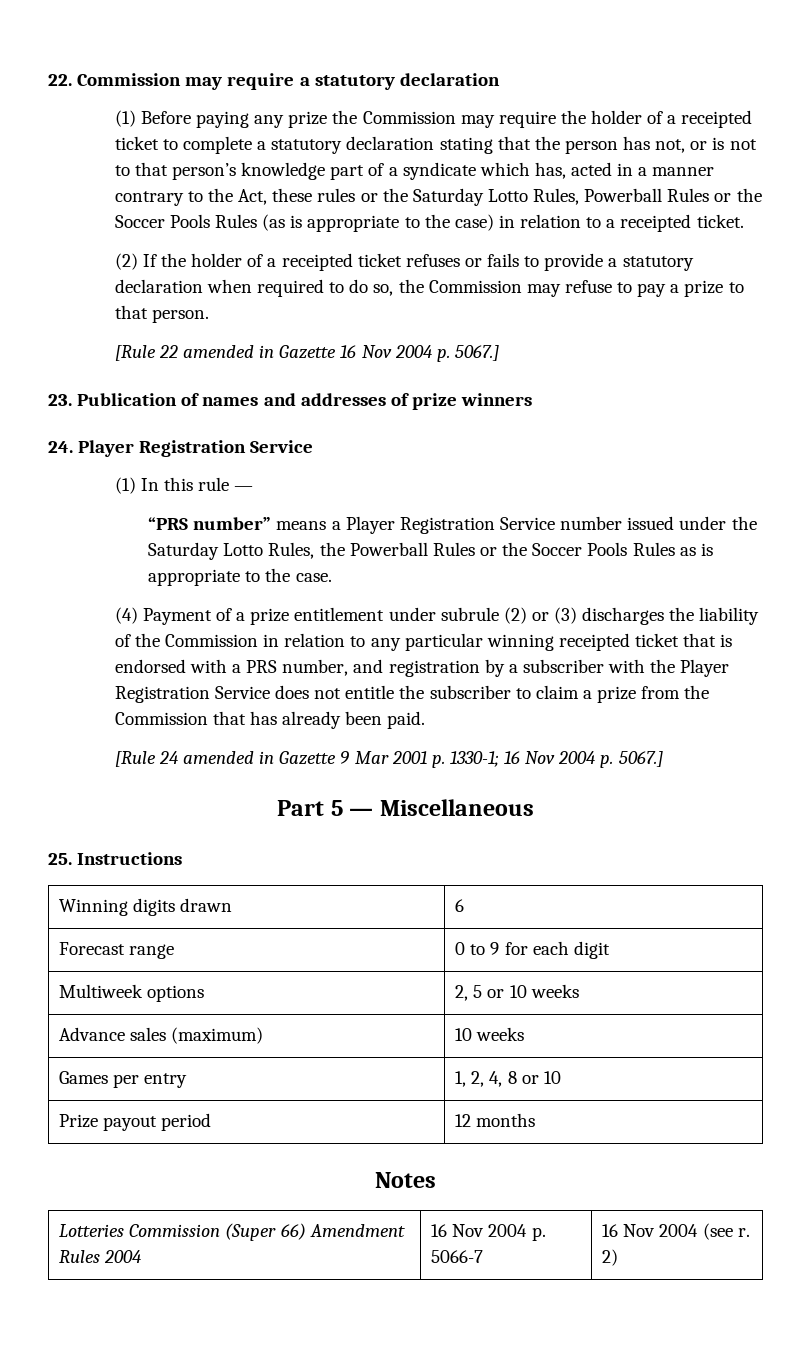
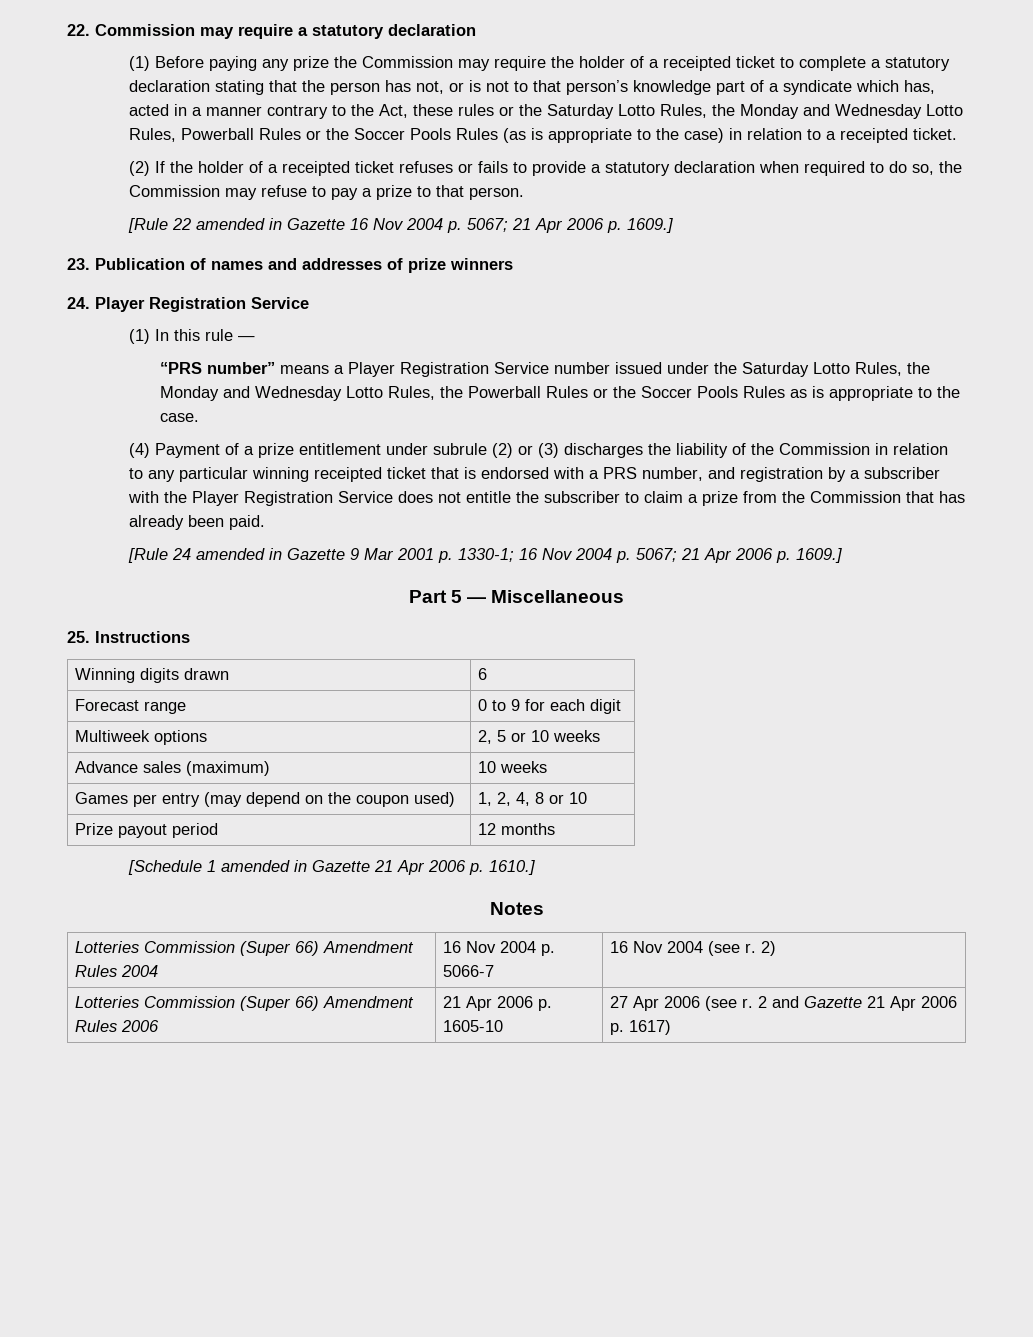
- (1) Before paying any prize the Commission may require the holder of a receipted ticket to complete a statutory declaration stating that the person has not, or is not to that person’s knowledge part of a syndicate which has, acted in a manner contrary to the Act, these rules or the Saturday Lotto Rules, Powerball Rules or the Soccer Pools Rules (as is appropriate to the case) in relation to a receipted ticket.
+ (1) Before paying any prize the Commission may require the holder of a receipted ticket to complete a statutory declaration stating that the person has not, or is not to that person’s knowledge part of a syndicate which has, acted in a manner contrary to the Act, these rules or the Saturday Lotto Rules, the Monday and Wednesday Lotto Rules, Powerball Rules or the Soccer Pools Rules (as is appropriate to the case) in relation to a receipted ticket.
- [Rule 22 amended in Gazette 16 Nov 2004 p. 5067.]
+ [Rule 22 amended in Gazette 16 Nov 2004 p. 5067; 21 Apr 2006 p. 1609.]
- “PRS number” means a Player Registration Service number issued under the Saturday Lotto Rules, the Powerball Rules or the Soccer Pools Rules as is appropriate to the case.
+ “PRS number” means a Player Registration Service number issued under the Saturday Lotto Rules, the Monday and Wednesday Lotto Rules, the Powerball Rules or the Soccer Pools Rules as is appropriate to the case.
- [Rule 24 amended in Gazette 9 Mar 2001 p. 1330-1; 16 Nov 2004 p. 5067.]
+ [Rule 24 amended in Gazette 9 Mar 2001 p. 1330-1; 16 Nov 2004 p. 5067; 21 Apr 2006 p. 1609.]
- Games per entry | 1, 2, 4, 8 or 10
+ Games per entry (may depend on the coupon used) | 1, 2, 4, 8 or 10
+ [Schedule 1 amended in Gazette 21 Apr 2006 p. 1610.]
+ Lotteries Commission (Super 66) Amendment Rules 2006 | 21 Apr 2006 p. 1605-10 | 27 Apr 2006 (see r. 2 and Gazette 21 Apr 2006 p. 1617)

